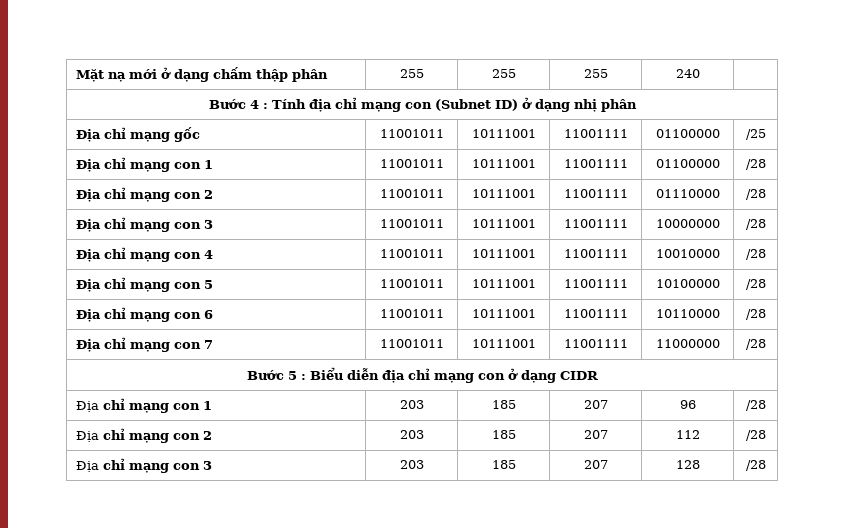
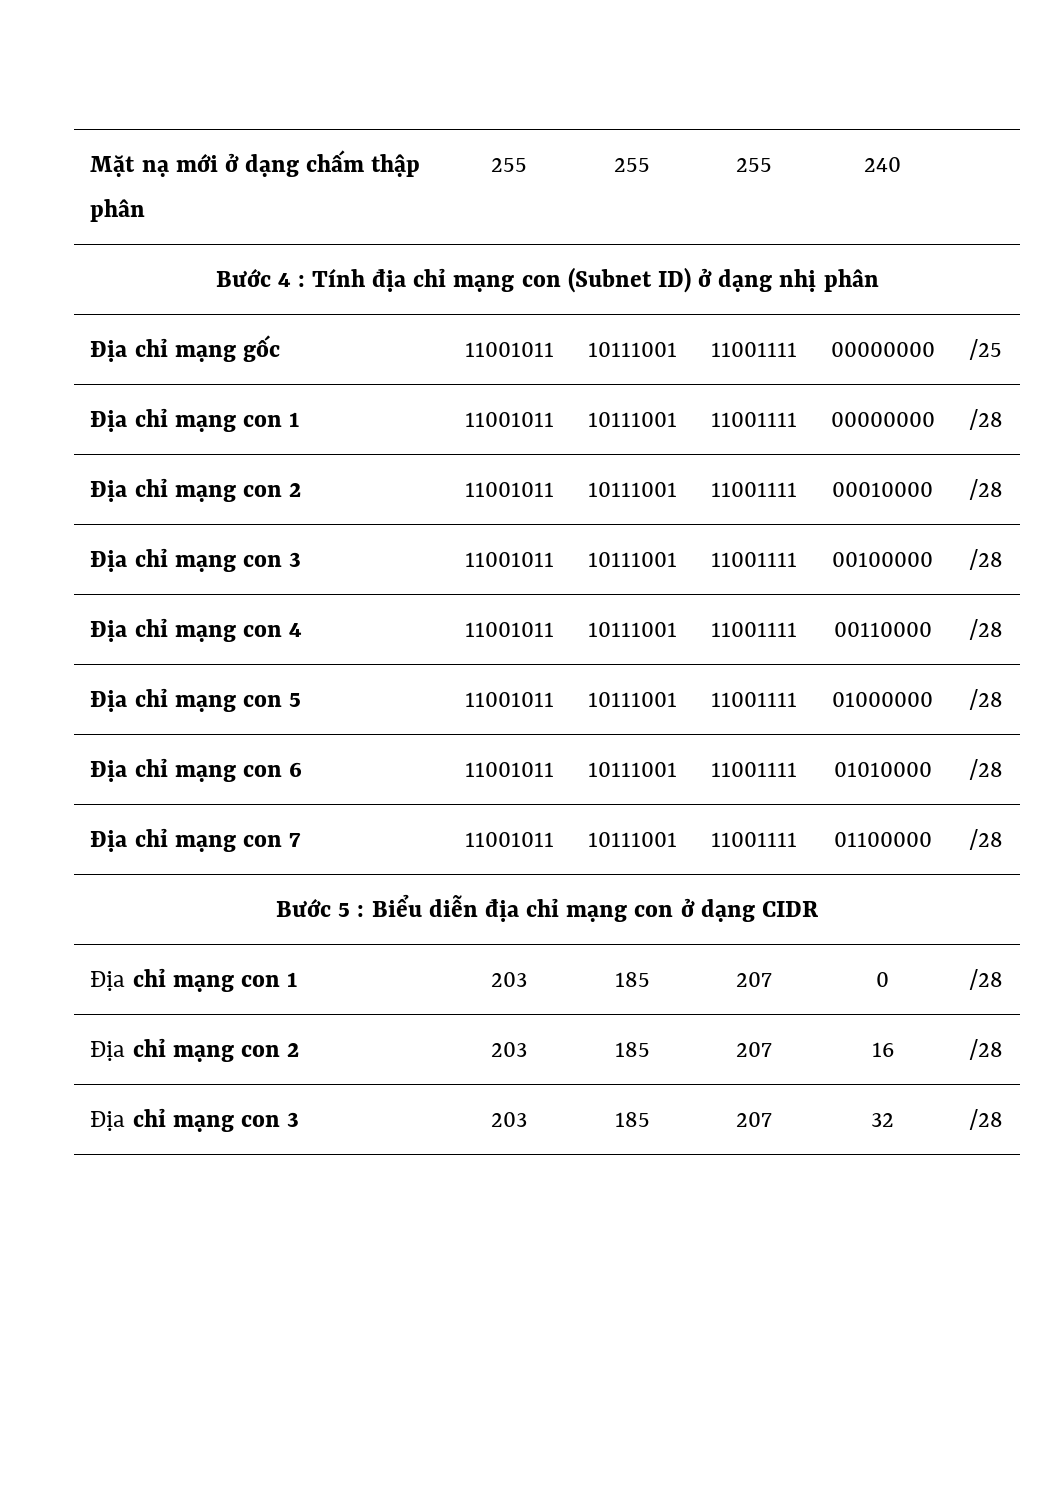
- Địa chỉ mạng gốc | 11001011 | 10111001 | 11001111 | 01100000 | /25
+ Địa chỉ mạng gốc | 11001011 | 10111001 | 11001111 | 00000000 | /25
- Địa chỉ mạng con 1 | 11001011 | 10111001 | 11001111 | 01100000 | /28
+ Địa chỉ mạng con 1 | 11001011 | 10111001 | 11001111 | 00000000 | /28
- Địa chỉ mạng con 2 | 11001011 | 10111001 | 11001111 | 01110000 | /28
+ Địa chỉ mạng con 2 | 11001011 | 10111001 | 11001111 | 00010000 | /28
- Địa chỉ mạng con 3 | 11001011 | 10111001 | 11001111 | 10000000 | /28
+ Địa chỉ mạng con 3 | 11001011 | 10111001 | 11001111 | 00100000 | /28
- Địa chỉ mạng con 4 | 11001011 | 10111001 | 11001111 | 10010000 | /28
+ Địa chỉ mạng con 4 | 11001011 | 10111001 | 11001111 | 00110000 | /28
- Địa chỉ mạng con 5 | 11001011 | 10111001 | 11001111 | 10100000 | /28
+ Địa chỉ mạng con 5 | 11001011 | 10111001 | 11001111 | 01000000 | /28
- Địa chỉ mạng con 6 | 11001011 | 10111001 | 11001111 | 10110000 | /28
+ Địa chỉ mạng con 6 | 11001011 | 10111001 | 11001111 | 01010000 | /28
- Địa chỉ mạng con 7 | 11001011 | 10111001 | 11001111 | 11000000 | /28
+ Địa chỉ mạng con 7 | 11001011 | 10111001 | 11001111 | 01100000 | /28
- Địa chỉ mạng con 1 | 203 | 185 | 207 | 96 | /28
+ Địa chỉ mạng con 1 | 203 | 185 | 207 | 0 | /28
- Địa chỉ mạng con 2 | 203 | 185 | 207 | 112 | /28
+ Địa chỉ mạng con 2 | 203 | 185 | 207 | 16 | /28
- Địa chỉ mạng con 3 | 203 | 185 | 207 | 128 | /28
+ Địa chỉ mạng con 3 | 203 | 185 | 207 | 32 | /28

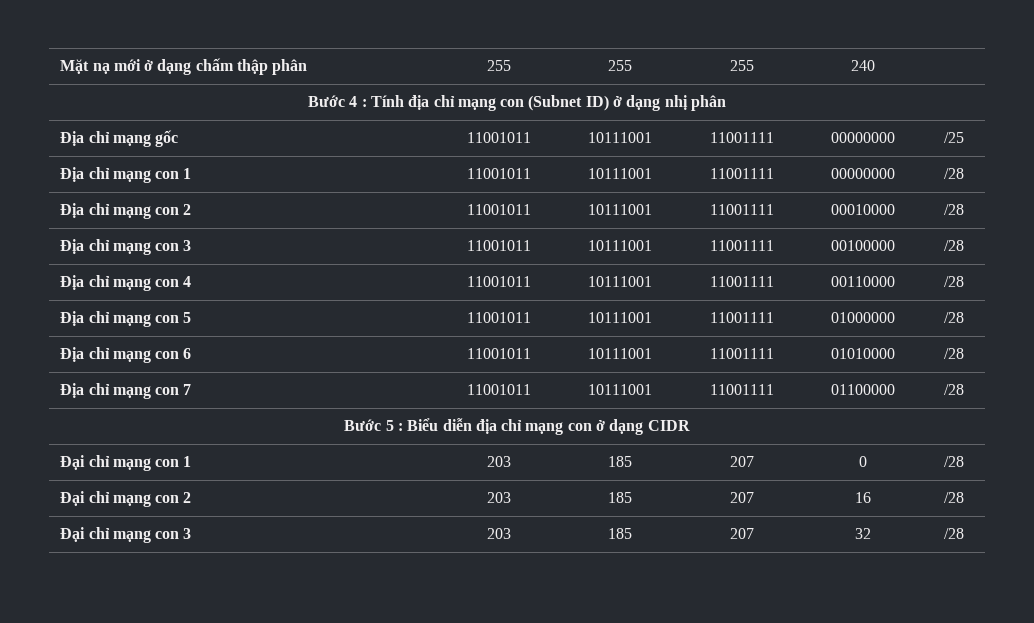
- Địa chỉ mạng con 1 | 203 | 185 | 207 | 0 | /28
+ Đại chỉ mạng con 1 | 203 | 185 | 207 | 0 | /28
- Địa chỉ mạng con 2 | 203 | 185 | 207 | 16 | /28
+ Đại chỉ mạng con 2 | 203 | 185 | 207 | 16 | /28
- Địa chỉ mạng con 3 | 203 | 185 | 207 | 32 | /28
+ Đại chỉ mạng con 3 | 203 | 185 | 207 | 32 | /28

